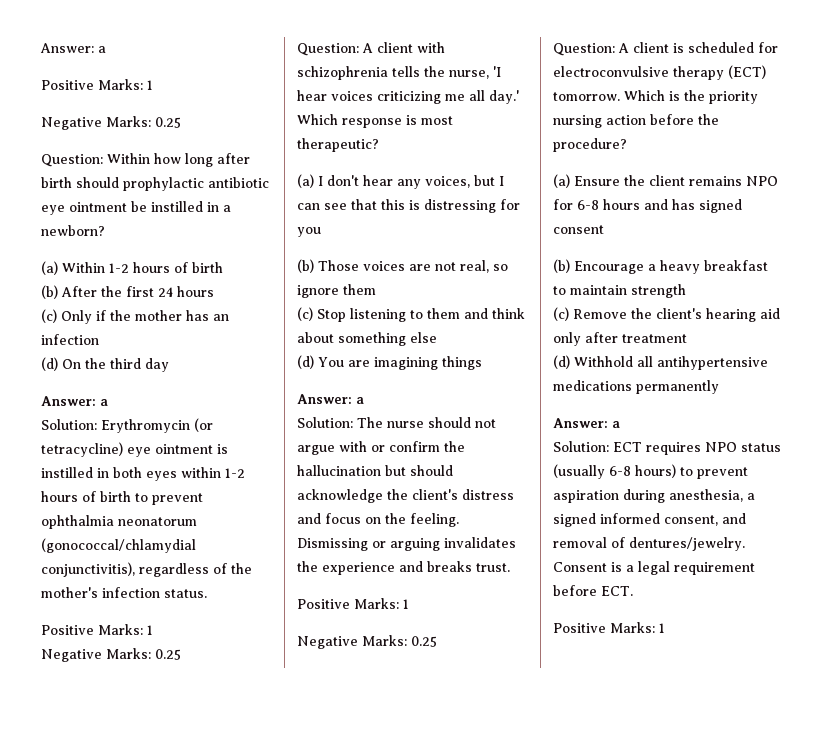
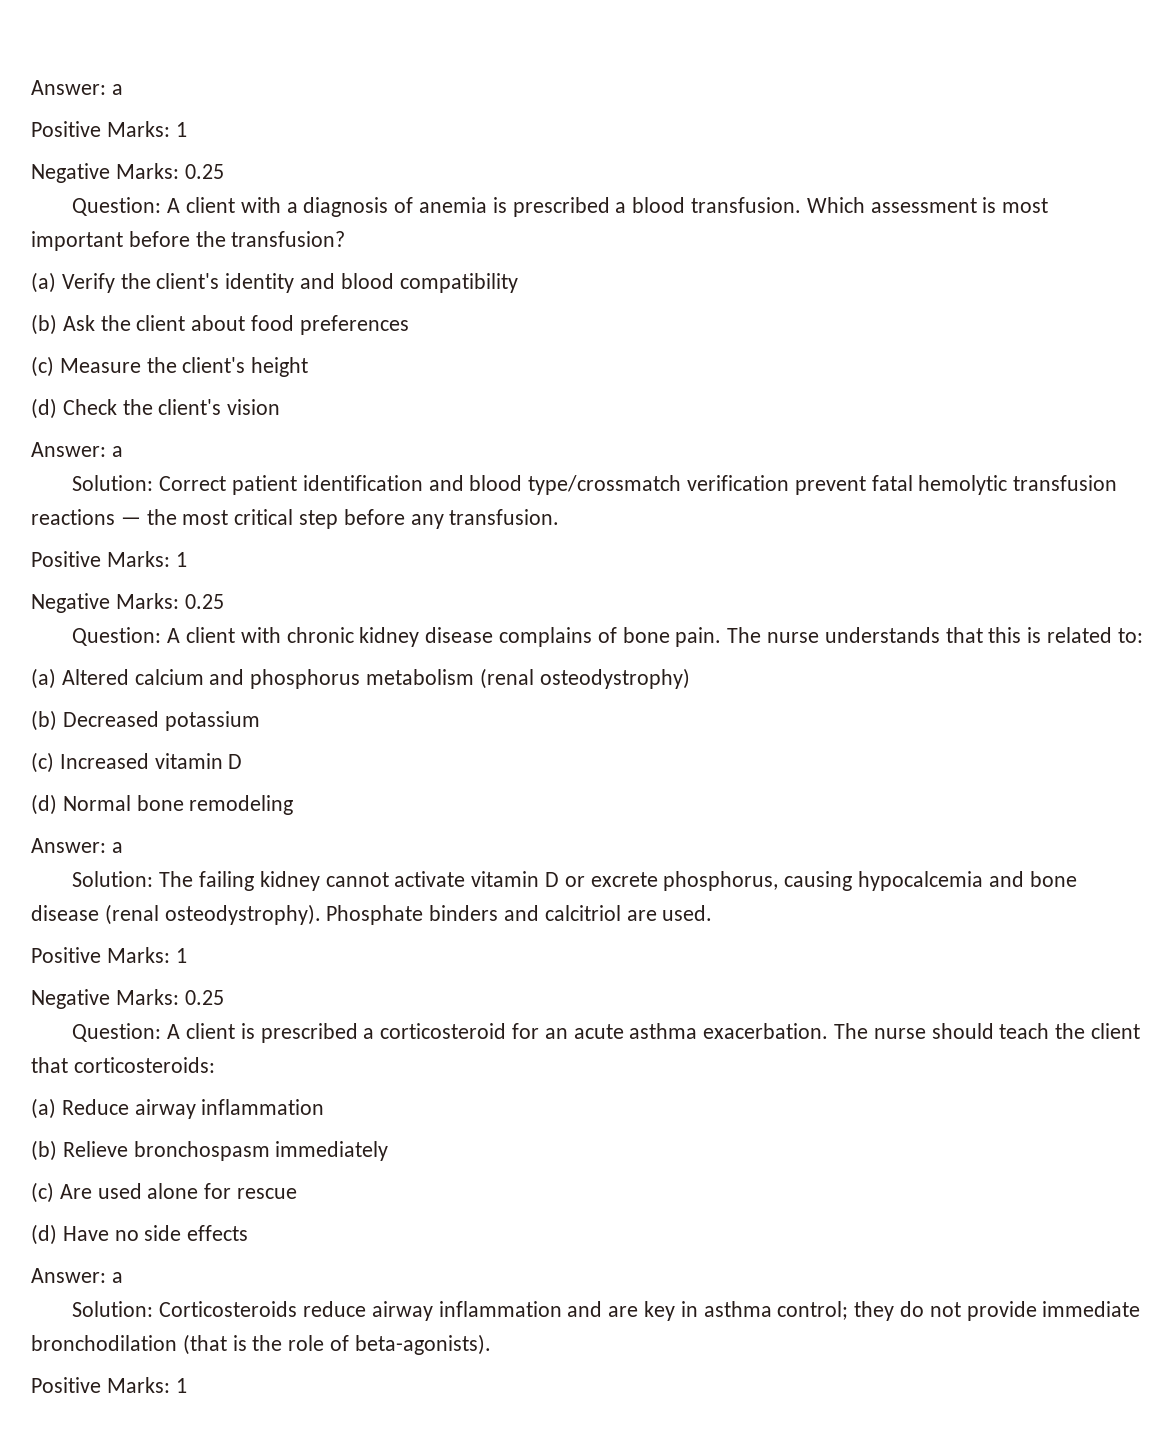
- Question: Within how long after birth should prophylactic antibiotic eye ointment be instilled in a newborn?
- (a) Within 1-2 hours of birth
- (b) After the first 24 hours
- (c) Only if the mother has an infection
- (d) On the third day
+ Question: A client with a diagnosis of anemia is prescribed a blood transfusion. Which assessment is most important before the transfusion?
+ (a) Verify the client's identity and blood compatibility
+ (b) Ask the client about food preferences
+ (c) Measure the client's height
+ (d) Check the client's vision
  Answer: a
- Solution: Erythromycin (or tetracycline) eye ointment is instilled in both eyes within 1-2 hours of birth to prevent ophthalmia neonatorum (gonococcal/chlamydial conjunctivitis), regardless of the mother's infection status.
+ Solution: Correct patient identification and blood type/crossmatch verification prevent fatal hemolytic transfusion reactions — the most critical step before any transfusion.
  Positive Marks: 1
  Negative Marks: 0.25
- Question: A client with schizophrenia tells the nurse, 'I hear voices criticizing me all day.' Which response is most therapeutic?
- (a) I don't hear any voices, but I can see that this is distressing for you
- (b) Those voices are not real, so ignore them
- (c) Stop listening to them and think about something else
- (d) You are imagining things
+ Question: A client with chronic kidney disease complains of bone pain. The nurse understands that this is related to:
+ (a) Altered calcium and phosphorus metabolism (renal osteodystrophy)
+ (b) Decreased potassium
+ (c) Increased vitamin D
+ (d) Normal bone remodeling
  Answer: a
- Solution: The nurse should not argue with or confirm the hallucination but should acknowledge the client's distress and focus on the feeling. Dismissing or arguing invalidates the experience and breaks trust.
+ Solution: The failing kidney cannot activate vitamin D or excrete phosphorus, causing hypocalcemia and bone disease (renal osteodystrophy). Phosphate binders and calcitriol are used.
- Question: A client is scheduled for electroconvulsive therapy (ECT) tomorrow. Which is the priority nursing action before the procedure?
- (a) Ensure the client remains NPO for 6-8 hours and has signed consent
- (b) Encourage a heavy breakfast to maintain strength
- (c) Remove the client's hearing aid only after treatment
- (d) Withhold all antihypertensive medications permanently
+ Question: A client is prescribed a corticosteroid for an acute asthma exacerbation. The nurse should teach the client that corticosteroids:
+ (a) Reduce airway inflammation
+ (b) Relieve bronchospasm immediately
+ (c) Are used alone for rescue
+ (d) Have no side effects
  Answer: a
- Solution: ECT requires NPO status (usually 6-8 hours) to prevent aspiration during anesthesia, a signed informed consent, and removal of dentures/jewelry. Consent is a legal requirement before ECT.
+ Solution: Corticosteroids reduce airway inflammation and are key in asthma control; they do not provide immediate bronchodilation (that is the role of beta-agonists).

